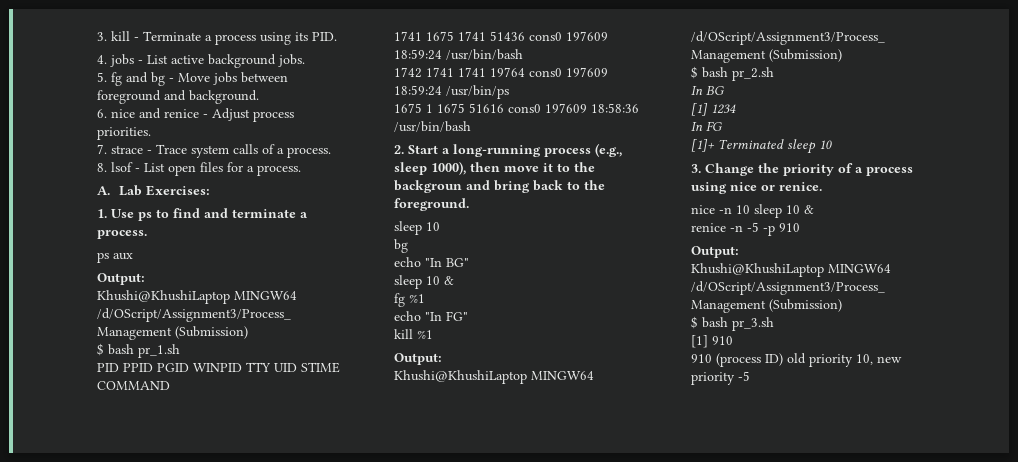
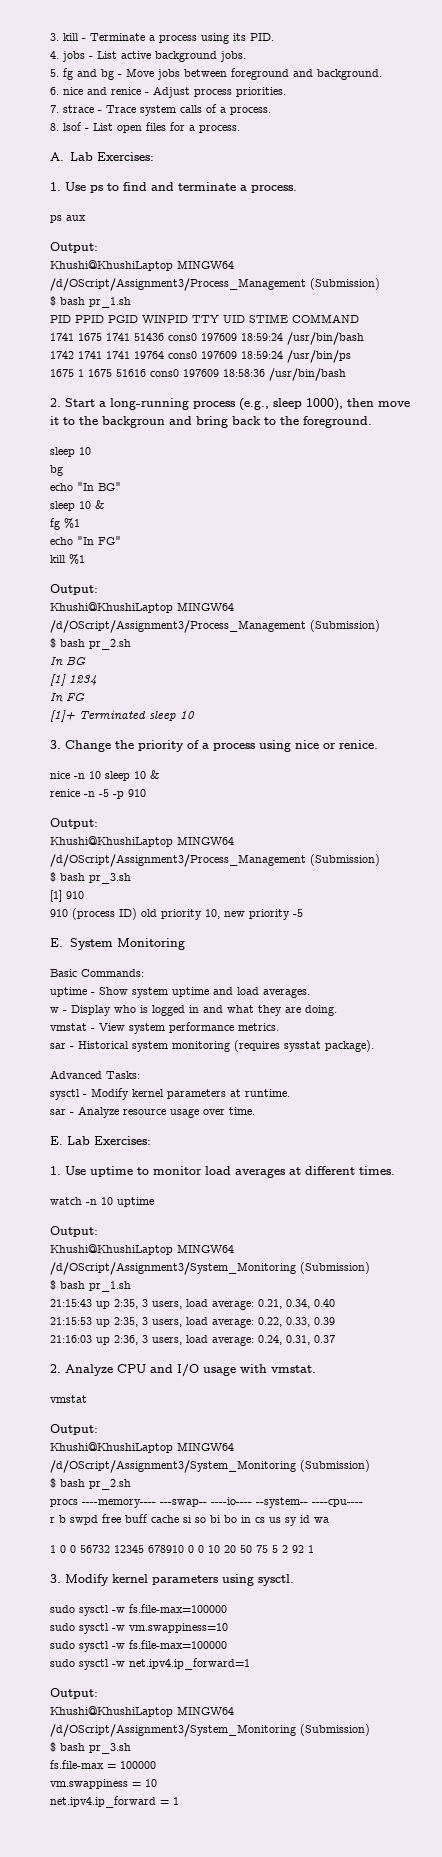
+ E. System Monitoring
+ Basic Commands:
+ uptime - Show system uptime and load averages.
+ w - Display who is logged in and what they are doing.
+ vmstat - View system performance metrics.
+ sar - Historical system monitoring (requires sysstat package).
+ Advanced Tasks:
+ sysctl - Modify kernel parameters at runtime.
+ sar - Analyze resource usage over time.
+ E. Lab Exercises:
+ 1. Use uptime to monitor load averages at different times.
+ watch -n 10 uptime
+ Output:
+ Khushi@KhushiLaptop MINGW64 /d/OScript/Assignment3/System_Monitoring (Submission)
+ $ bash pr_1.sh
+ 21:15:43 up 2:35, 3 users, load average: 0.21, 0.34, 0.40
+ 21:15:53 up 2:35, 3 users, load average: 0.22, 0.33, 0.39
+ 21:16:03 up 2:36, 3 users, load average: 0.24, 0.31, 0.37
+ 2. Analyze CPU and I/O usage with vmstat.
+ vmstat
+ Output:
+ Khushi@KhushiLaptop MINGW64 /d/OScript/Assignment3/System_Monitoring (Submission)
+ $ bash pr_2.sh
+ procs ----memory---- ---swap-- ----io---- --system-- ----cpu----
+ r b swpd free buff cache si so bi bo in cs us sy id wa
+ 1 0 0 56732 12345 678910 0 0 10 20 50 75 5 2 92 1
+ 3. Modify kernel parameters using sysctl.
+ sudo sysctl -w fs.file-max=100000
+ sudo sysctl -w vm.swappiness=10
+ sudo sysctl -w fs.file-max=100000
+ sudo sysctl -w net.ipv4.ip_forward=1
+ Output:
+ Khushi@KhushiLaptop MINGW64 /d/OScript/Assignment3/System_Monitoring (Submission)
+ $ bash pr_3.sh
+ fs.file-max = 100000
+ vm.swappiness = 10
+ net.ipv4.ip_forward = 1

